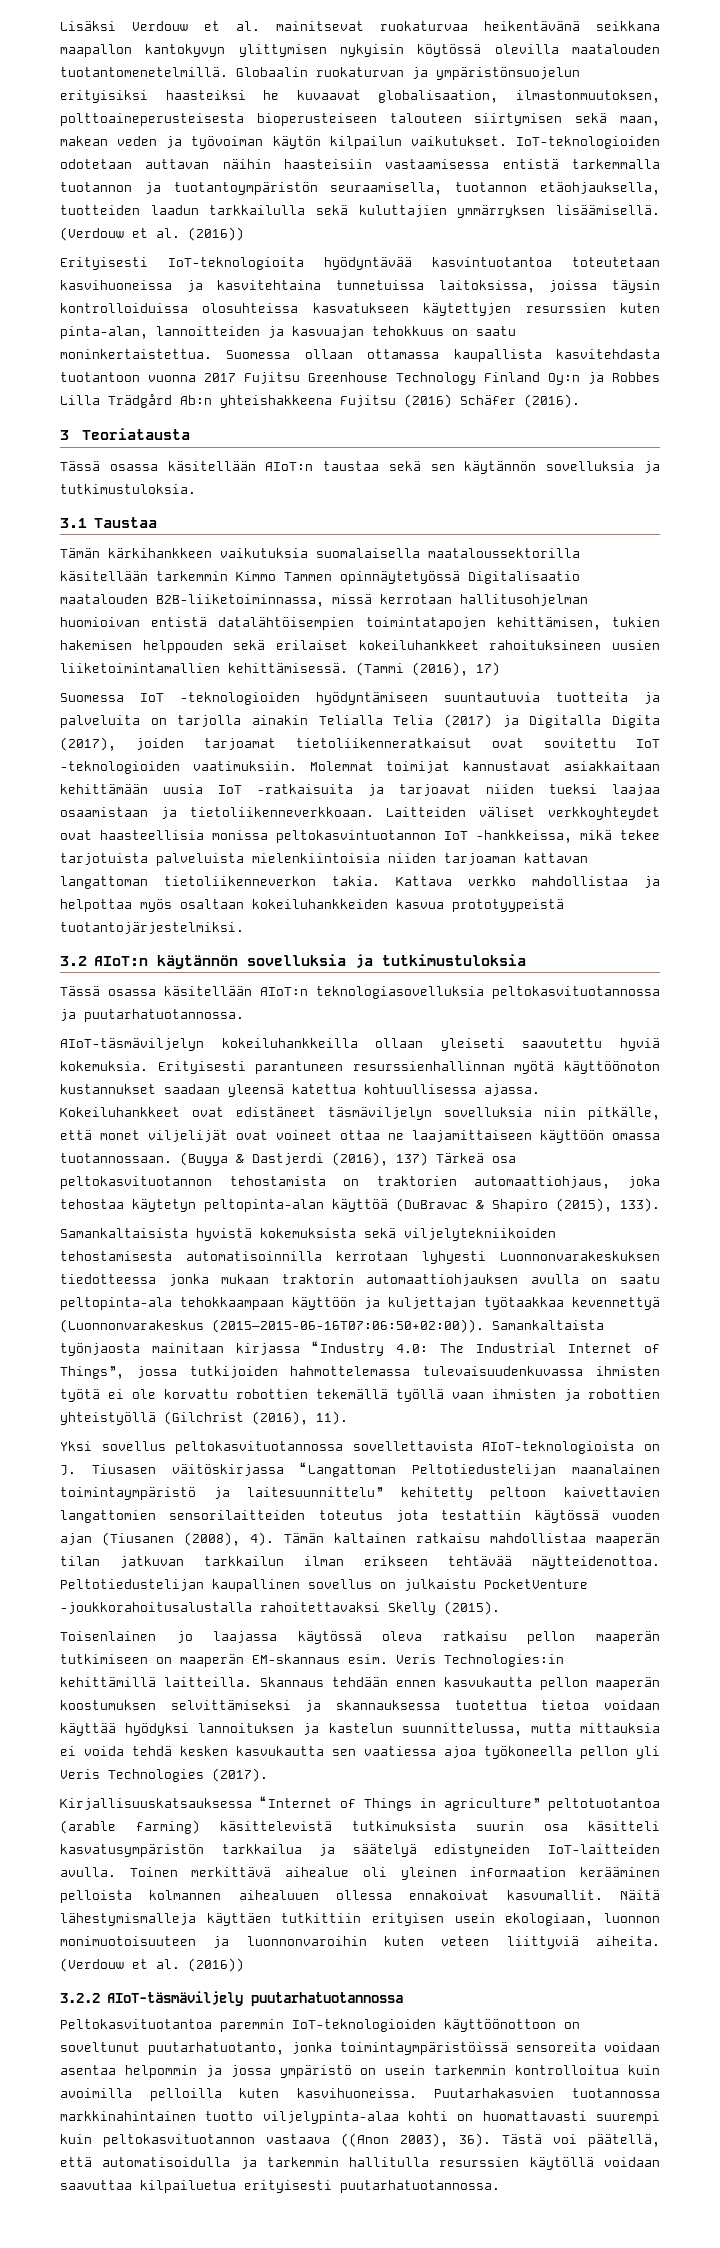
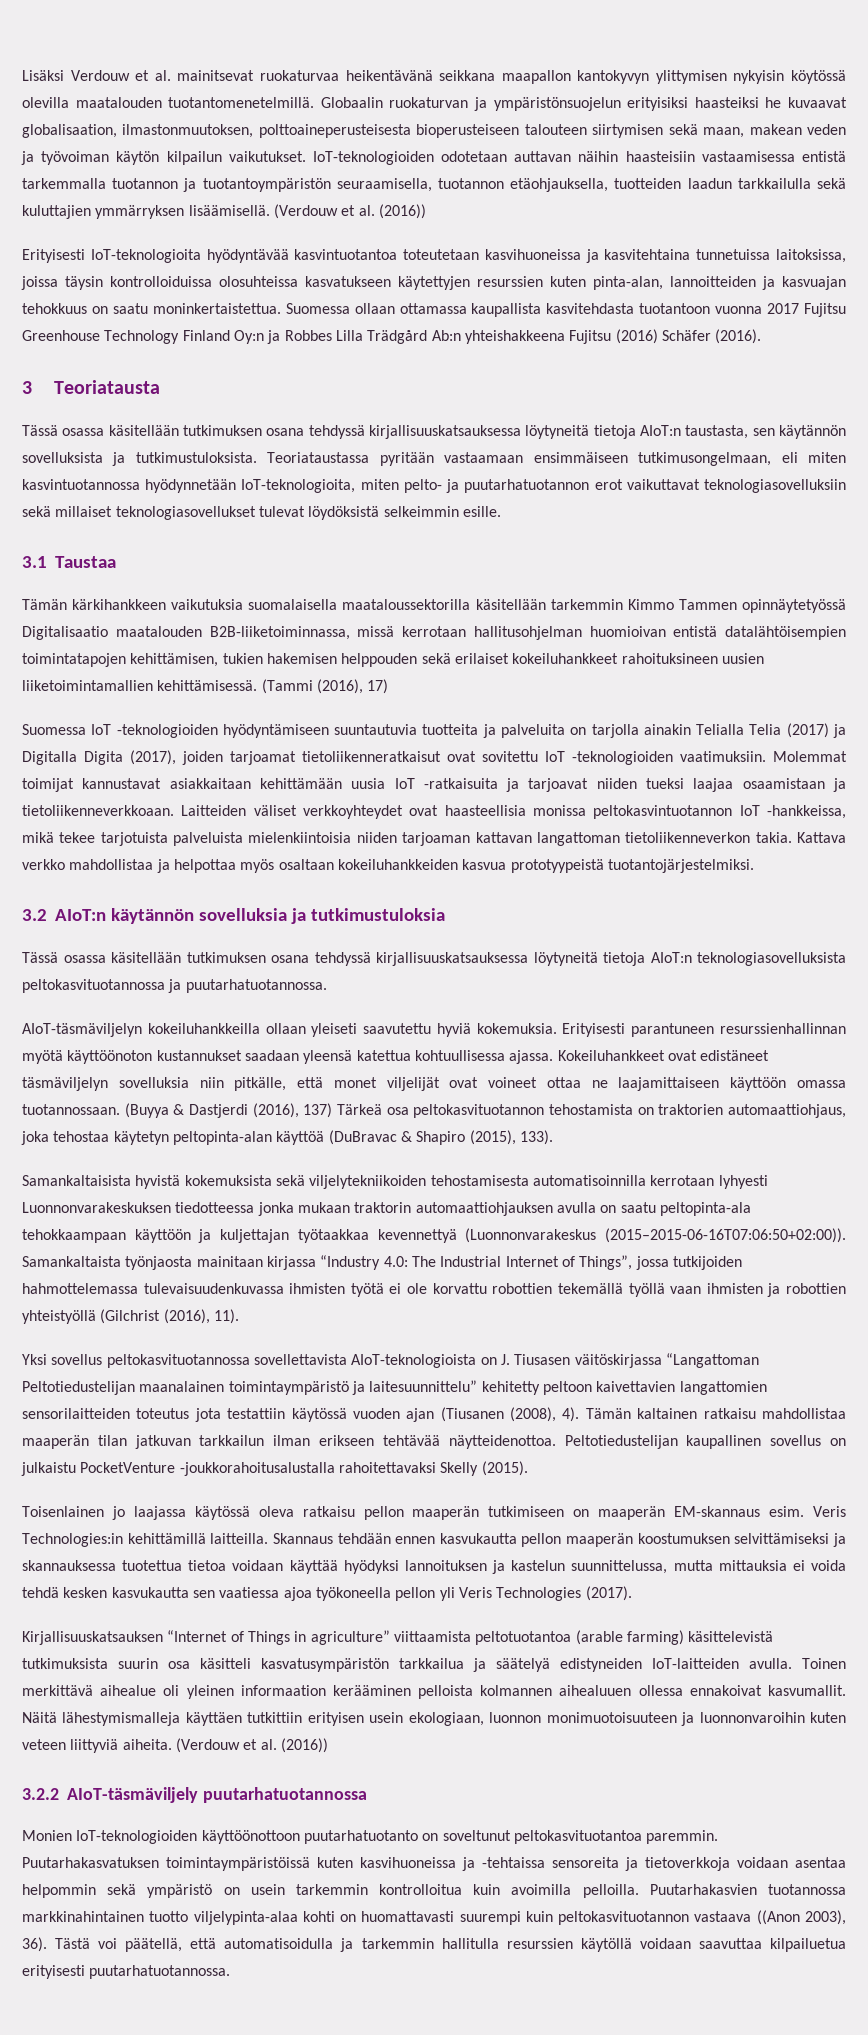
- Tässä osassa käsitellään AIoT:n taustaa sekä sen käytännön sovelluksia ja tutkimustuloksia.
+ Tässä osassa käsitellään tutkimuksen osana tehdyssä kirjallisuuskatsauksessa löytyneitä tietoja AIoT:n taustasta, sen käytännön sovelluksista ja tutkimustuloksista. Teoriataustassa pyritään vastaamaan ensimmäiseen tutkimusongelmaan, eli miten kasvintuotannossa hyödynnetään IoT-teknologioita, miten pelto- ja puutarhatuotannon erot vaikuttavat teknologiasovelluksiin sekä millaiset teknologiasovellukset tulevat löydöksistä selkeimmin esille.
- Tässä osassa käsitellään AIoT:n teknologiasovelluksia peltokasvituotannossa ja puutarhatuotannossa.
+ Tässä osassa käsitellään tutkimuksen osana tehdyssä kirjallisuuskatsauksessa löytyneitä tietoja AIoT:n teknologiasovelluksista peltokasvituotannossa ja puutarhatuotannossa.
- Kirjallisuuskatsauksessa “Internet of Things in agriculture” peltotuotantoa (arable farming) käsittelevistä tutkimuksista suurin osa käsitteli kasvatusympäristön tarkkailua ja säätelyä edistyneiden IoT-laitteiden avulla.
+ Kirjallisuuskatsauksen “Internet of Things in agriculture” viittaamista peltotuotantoa (arable farming) käsittelevistä tutkimuksista suurin osa käsitteli kasvatusympäristön tarkkailua ja säätelyä edistyneiden IoT-laitteiden avulla.
- Peltokasvituotantoa paremmin IoT-teknologioiden käyttöönottoon on soveltunut puutarhatuotanto, jonka toimintaympäristöissä sensoreita voidaan asentaa helpommin ja jossa ympäristö on usein tarkemmin kontrolloitua kuin avoimilla pelloilla kuten kasvihuoneissa.
+ Monien IoT-teknologioiden käyttöönottoon puutarhatuotanto on soveltunut peltokasvituotantoa paremmin. Puutarhakasvatuksen toimintaympäristöissä kuten kasvihuoneissa ja -tehtaissa sensoreita ja tietoverkkoja voidaan asentaa helpommin sekä ympäristö on usein tarkemmin kontrolloitua kuin avoimilla pelloilla.

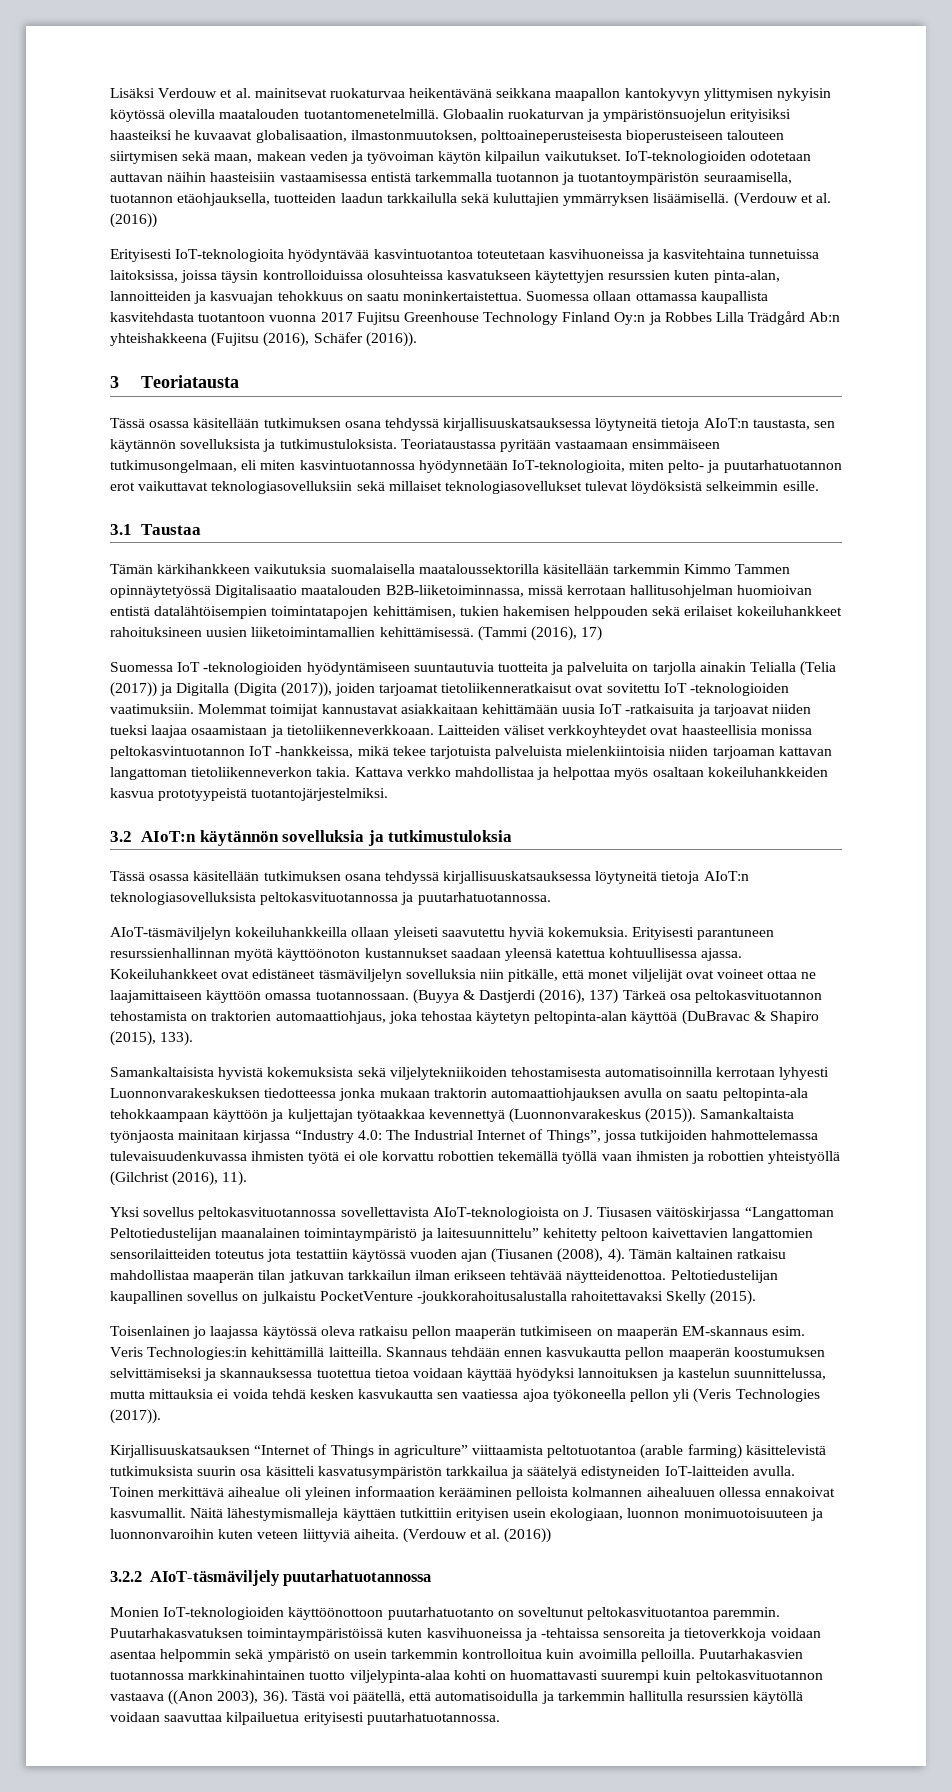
- Suomessa ollaan ottamassa kaupallista kasvitehdasta tuotantoon vuonna 2017 Fujitsu Greenhouse Technology Finland Oy:n ja Robbes Lilla Trädgård Ab:n yhteishakkeena Fujitsu (2016) Schäfer (2016).
+ Suomessa ollaan ottamassa kaupallista kasvitehdasta tuotantoon vuonna 2017 Fujitsu Greenhouse Technology Finland Oy:n ja Robbes Lilla Trädgård Ab:n yhteishakkeena (Fujitsu (2016), Schäfer (2016)).
- Suomessa IoT -teknologioiden hyödyntämiseen suuntautuvia tuotteita ja palveluita on tarjolla ainakin Telialla Telia (2017) ja Digitalla Digita (2017), joiden tarjoamat tietoliikenneratkaisut ovat sovitettu IoT -teknologioiden vaatimuksiin.
+ Suomessa IoT -teknologioiden hyödyntämiseen suuntautuvia tuotteita ja palveluita on tarjolla ainakin Telialla (Telia (2017)) ja Digitalla (Digita (2017)), joiden tarjoamat tietoliikenneratkaisut ovat sovitettu IoT -teknologioiden vaatimuksiin.
- Samankaltaisista hyvistä kokemuksista sekä viljelytekniikoiden tehostamisesta automatisoinnilla kerrotaan lyhyesti Luonnonvarakeskuksen tiedotteessa jonka mukaan traktorin automaattiohjauksen avulla on saatu peltopinta-ala tehokkaampaan käyttöön ja kuljettajan työtaakkaa kevennettyä (Luonnonvarakeskus (2015–2015-06-16T07:06:50+02:00)).
+ Samankaltaisista hyvistä kokemuksista sekä viljelytekniikoiden tehostamisesta automatisoinnilla kerrotaan lyhyesti Luonnonvarakeskuksen tiedotteessa jonka mukaan traktorin automaattiohjauksen avulla on saatu peltopinta-ala tehokkaampaan käyttöön ja kuljettajan työtaakkaa kevennettyä (Luonnonvarakeskus (2015)).
- Skannaus tehdään ennen kasvukautta pellon maaperän koostumuksen selvittämiseksi ja skannauksessa tuotettua tietoa voidaan käyttää hyödyksi lannoituksen ja kastelun suunnittelussa, mutta mittauksia ei voida tehdä kesken kasvukautta sen vaatiessa ajoa työkoneella pellon yli Veris Technologies (2017).
+ Skannaus tehdään ennen kasvukautta pellon maaperän koostumuksen selvittämiseksi ja skannauksessa tuotettua tietoa voidaan käyttää hyödyksi lannoituksen ja kastelun suunnittelussa, mutta mittauksia ei voida tehdä kesken kasvukautta sen vaatiessa ajoa työkoneella pellon yli (Veris Technologies (2017)).

